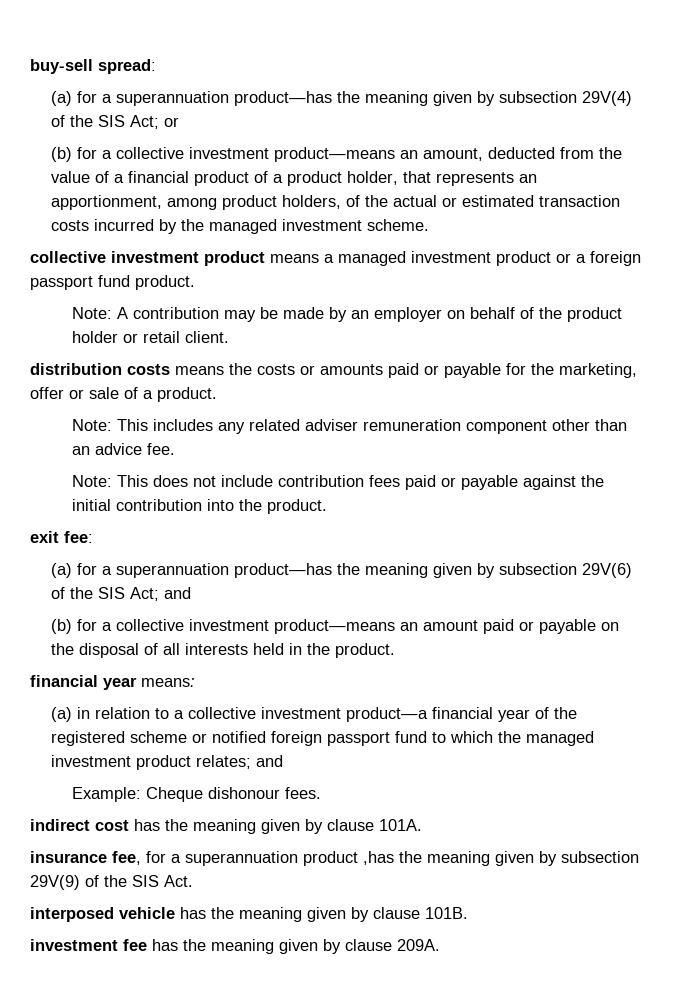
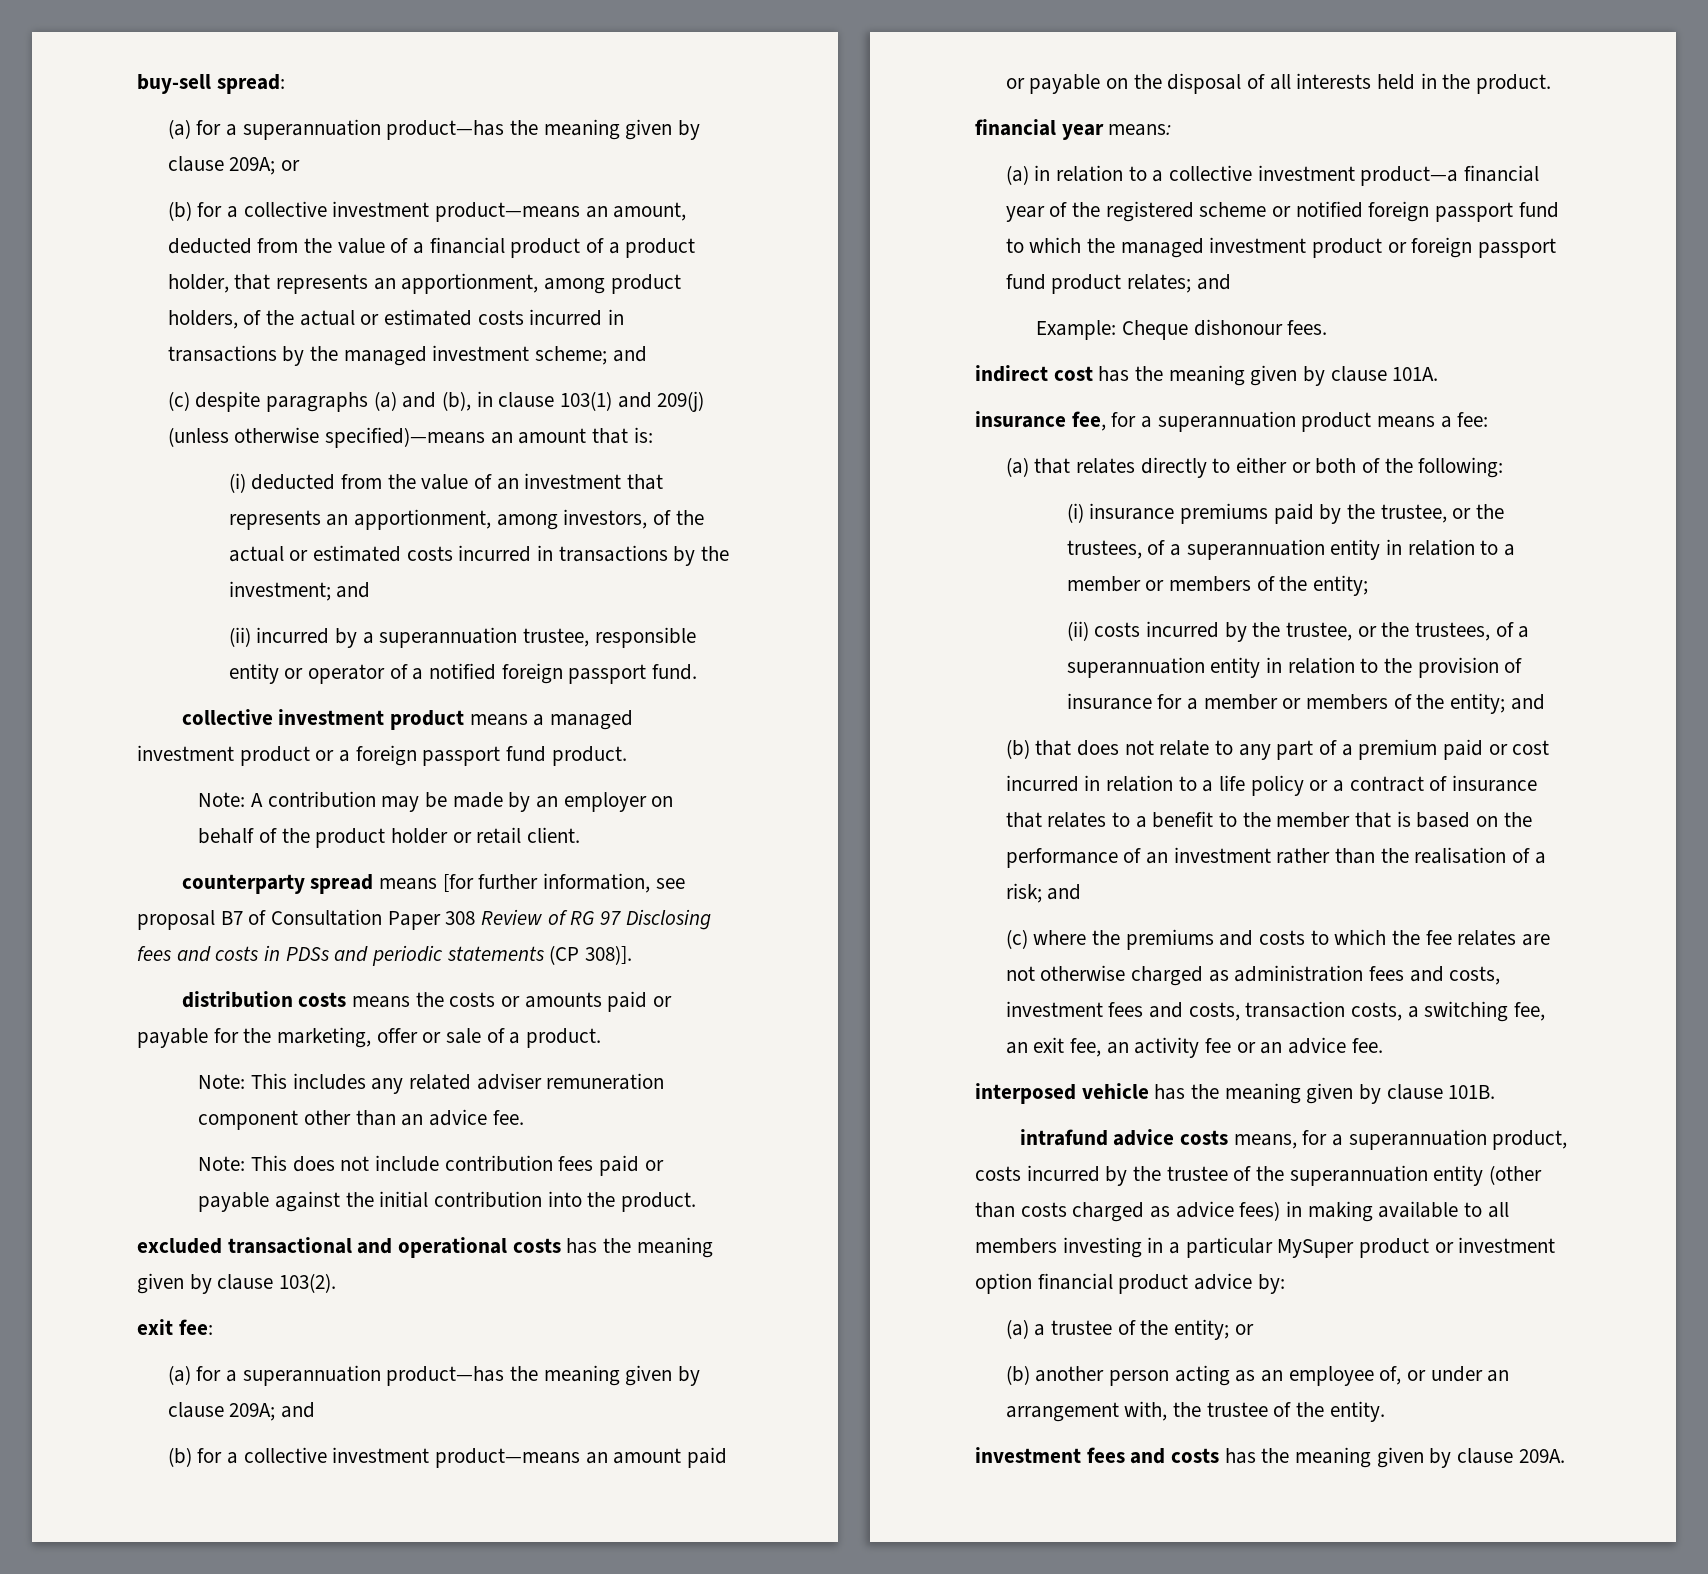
- (a) for a superannuation product—has the meaning given by subsection 29V(4) of the SIS Act; or
+ (a) for a superannuation product—has the meaning given by clause 209A; or
- (b) for a collective investment product—means an amount, deducted from the value of a financial product of a product holder, that represents an apportionment, among product holders, of the actual or estimated transaction costs incurred by the managed investment scheme.
+ (b) for a collective investment product—means an amount, deducted from the value of a financial product of a product holder, that represents an apportionment, among product holders, of the actual or estimated costs incurred in transactions by the managed investment scheme; and
+ (c) despite paragraphs (a) and (b), in clause 103(1) and 209(j) (unless otherwise specified)—means an amount that is:
+ (i) deducted from the value of an investment that represents an apportionment, among investors, of the actual or estimated costs incurred in transactions by the investment; and
+ (ii) incurred by a superannuation trustee, responsible entity or operator of a notified foreign passport fund.
+ counterparty spread means [for further information, see proposal B7 of Consultation Paper 308 Review of RG 97 Disclosing fees and costs in PDSs and periodic statements (CP 308)].
+ excluded transactional and operational costs has the meaning given by clause 103(2).
- (a) for a superannuation product—has the meaning given by subsection 29V(6) of the SIS Act; and
+ (a) for a superannuation product—has the meaning given by clause 209A; and
- (a) in relation to a collective investment product—a financial year of the registered scheme or notified foreign passport fund to which the managed investment product relates; and
+ (a) in relation to a collective investment product—a financial year of the registered scheme or notified foreign passport fund to which the managed investment product or foreign passport fund product relates; and
- insurance fee, for a superannuation product ,has the meaning given by subsection 29V(9) of the SIS Act.
+ insurance fee, for a superannuation product means a fee:
+ (a) that relates directly to either or both of the following:
+ (i) insurance premiums paid by the trustee, or the trustees, of a superannuation entity in relation to a member or members of the entity;
+ (ii) costs incurred by the trustee, or the trustees, of a superannuation entity in relation to the provision of insurance for a member or members of the entity; and
+ (b) that does not relate to any part of a premium paid or cost incurred in relation to a life policy or a contract of insurance that relates to a benefit to the member that is based on the performance of an investment rather than the realisation of a risk; and
+ (c) where the premiums and costs to which the fee relates are not otherwise charged as administration fees and costs, investment fees and costs, transaction costs, a switching fee, an exit fee, an activity fee or an advice fee.
- investment fee has the meaning given by clause 209A.
+ intrafund advice costs means, for a superannuation product, costs incurred by the trustee of the superannuation entity (other than costs charged as advice fees) in making available to all members investing in a particular MySuper product or investment option financial product advice by:
+ (a) a trustee of the entity; or
+ (b) another person acting as an employee of, or under an arrangement with, the trustee of the entity.
+ investment fees and costs has the meaning given by clause 209A.

